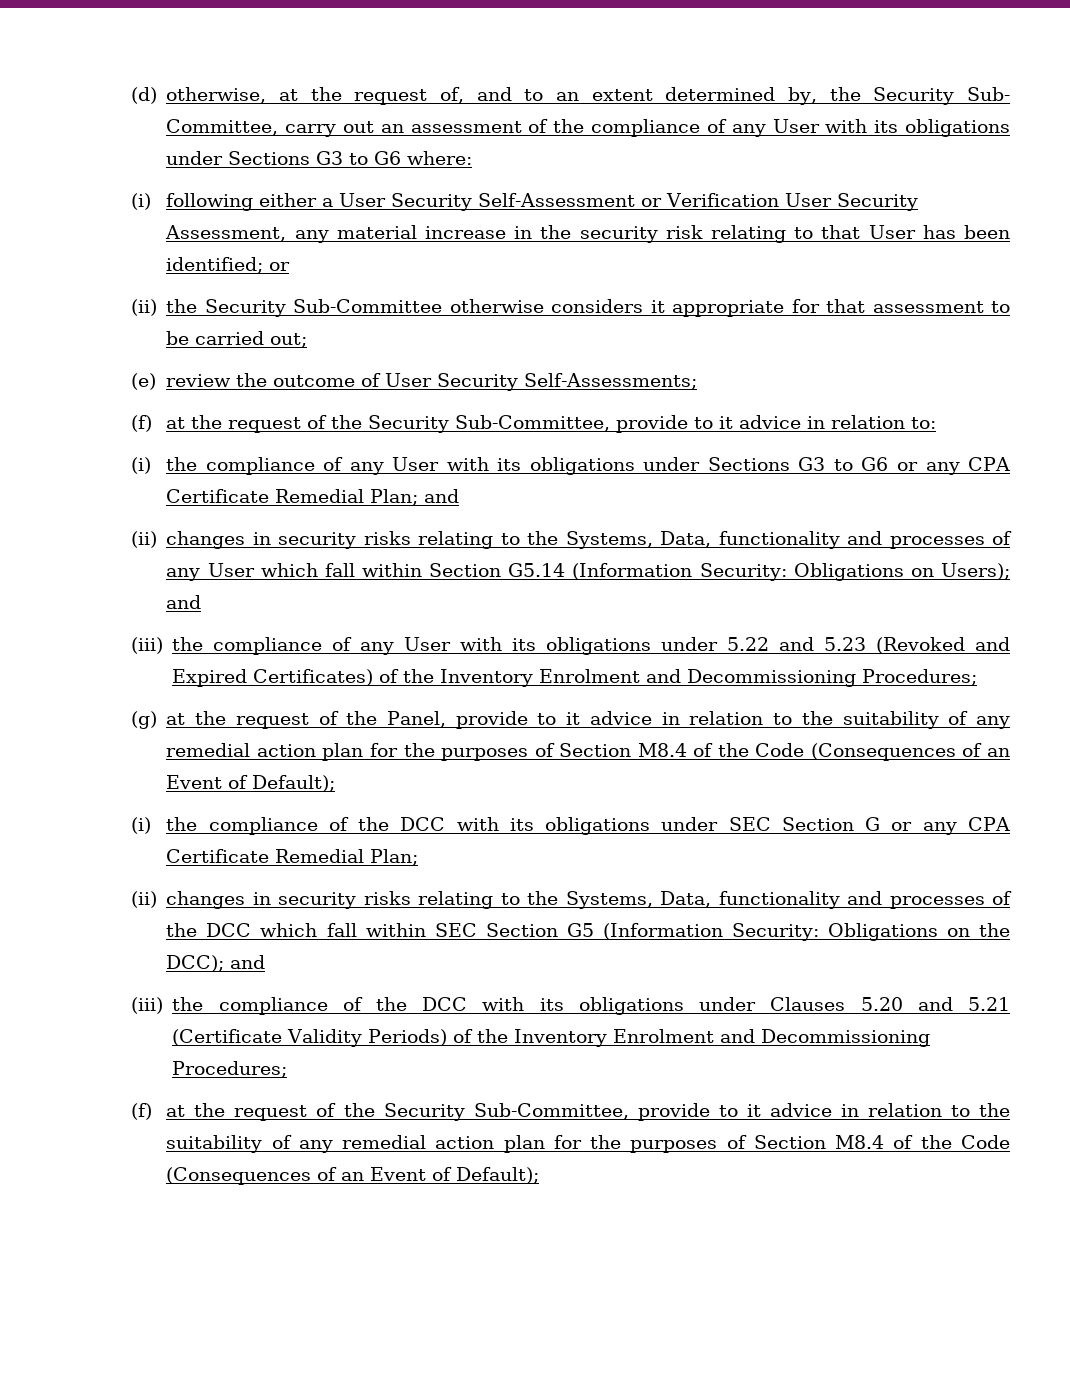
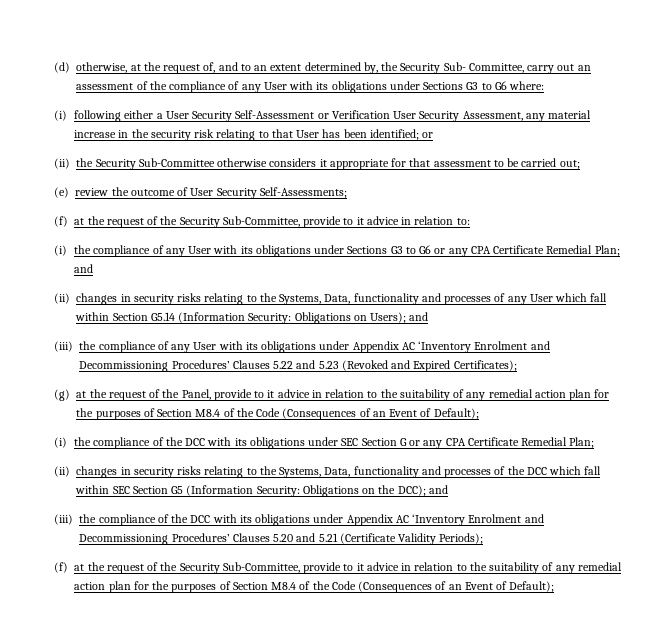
- (iii) the compliance of any User with its obligations under 5.22 and 5.23 (Revoked and Expired Certificates) of the Inventory Enrolment and Decommissioning Procedures;
+ (iii) the compliance of any User with its obligations under Appendix AC ‘Inventory Enrolment and Decommissioning Procedures’ Clauses 5.22 and 5.23 (Revoked and Expired Certificates);
- (iii) the compliance of the DCC with its obligations under Clauses 5.20 and 5.21 (Certificate Validity Periods) of the Inventory Enrolment and Decommissioning Procedures;
+ (iii) the compliance of the DCC with its obligations under Appendix AC ‘Inventory Enrolment and Decommissioning Procedures’ Clauses 5.20 and 5.21 (Certificate Validity Periods);

